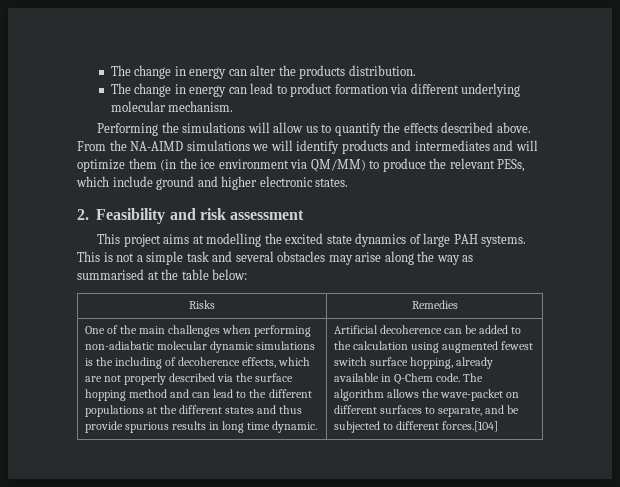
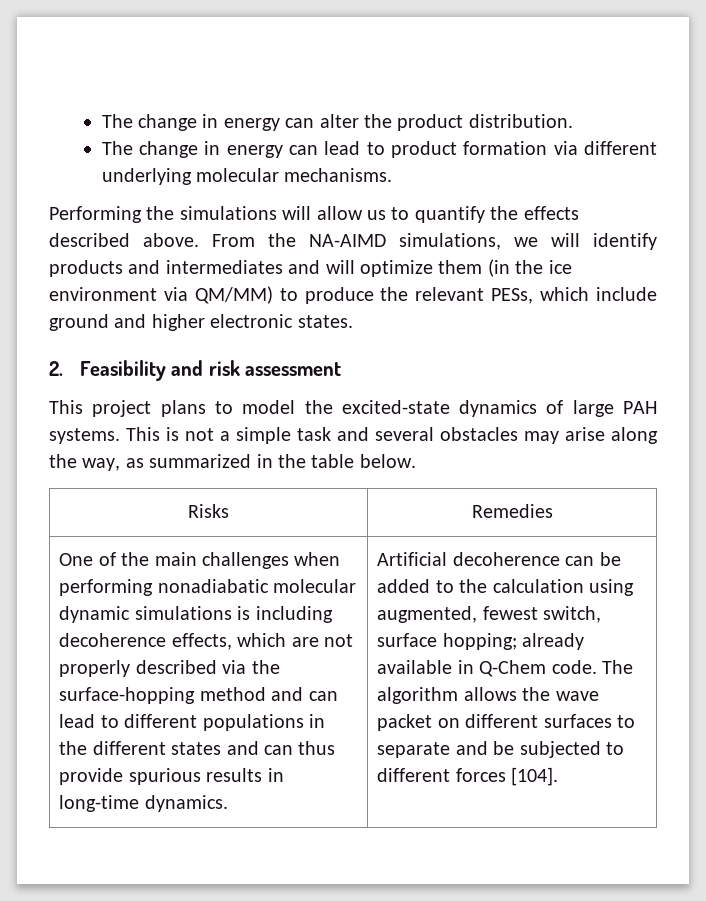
- The change in energy can alter the products distribution.
+ The change in energy can alter the product distribution.
- The change in energy can lead to product formation via different underlying molecular mechanism.
+ The change in energy can lead to product formation via different underlying molecular mechanisms.
- From the NA-AIMD simulations we will identify products and intermediates and will optimize them (in the ice environment via QM/MM) to produce the relevant PESs, which include ground and higher electronic states.
+ From the NA-AIMD simulations, we will identify products and intermediates and will optimize them (in the ice environment via QM/MM) to produce the relevant PESs, which include ground and higher electronic states.
- This project aims at modelling the excited state dynamics of large PAH systems.
+ This project plans to model the excited-state dynamics of large PAH systems.
- This is not a simple task and several obstacles may arise along the way as summarised at the table below:
+ This is not a simple task and several obstacles may arise along the way, as summarized in the table below.
- One of the main challenges when performing non-adiabatic molecular dynamic simulations is the including of decoherence effects, which are not properly described via the surface hopping method and can lead to the different populations at the different states and thus provide spurious results in long time dynamic.
+ One of the main challenges when performing nonadiabatic molecular dynamic simulations is including decoherence effects, which are not properly described via the surface-hopping method and can lead to different populations in the different states and can thus provide spurious results in long-time dynamics.
- Artificial decoherence can be added to the calculation using augmented fewest switch surface hopping, already available in Q-Chem code.
+ Artificial decoherence can be added to the calculation using augmented, fewest switch, surface hopping; already available in Q-Chem code.
- The algorithm allows the wave-packet on different surfaces to separate, and be subjected to different forces.[104]
+ The algorithm allows the wave packet on different surfaces to separate and be subjected to different forces [104].

